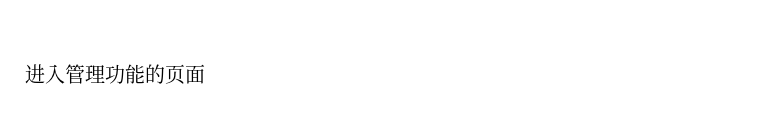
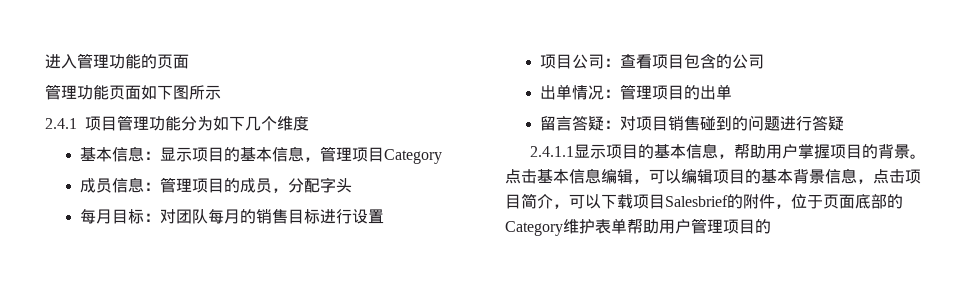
+ 管理功能页面如下图所示
+ 2.4.1项目管理功能分为如下几个维度
+ 基本信息：显示项目的基本信息，管理项目Category
+ 成员信息：管理项目的成员，分配字头
+ 每月目标：对团队每月的销售目标进行设置
+ 项目公司：查看项目包含的公司
+ 出单情况：管理项目的出单
+ 留言答疑：对项目销售碰到的问题进行答疑
+ 2.4.1.1显示项目的基本信息，帮助用户掌握项目的背景。点击基本信息编辑，可以编辑项目的基本背景信息，点击项目简介，可以下载项目Salesbrief的附件，位于页面底部的Category维护表单帮助用户管理项目的

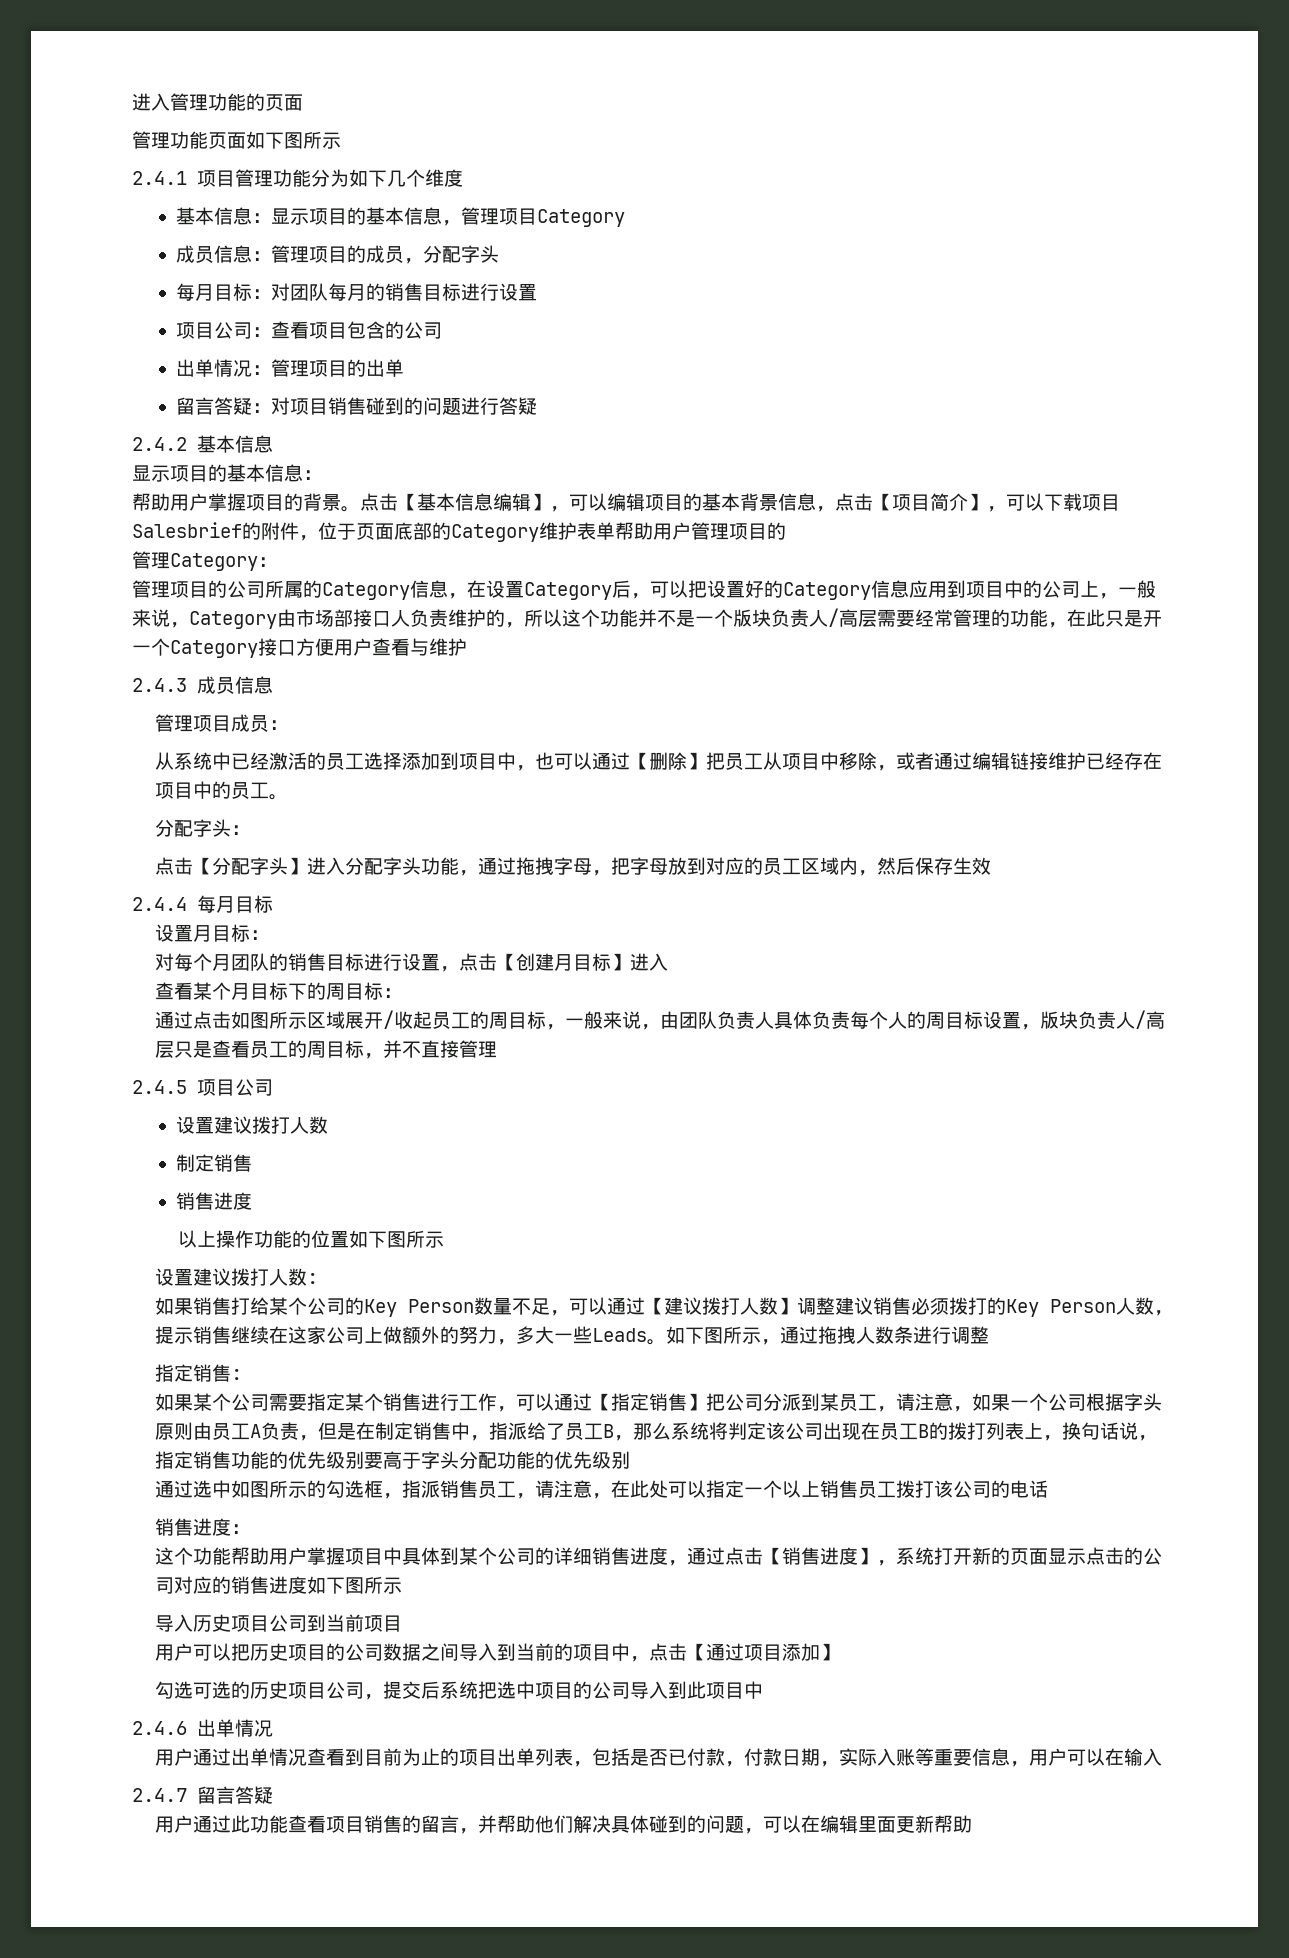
- 2.4.1.1显示项目的基本信息，帮助用户掌握项目的背景。
+ 2.4.2基本信息
+ 显示项目的基本信息：
+ 帮助用户掌握项目的背景。
- 点击基本信息编辑，可以编辑项目的基本背景信息，点击项目简介，可以下载项目Salesbrief的附件，位于页面底部的Category维护表单帮助用户管理项目的
+ 点击【基本信息编辑】，可以编辑项目的基本背景信息，点击【项目简介】，可以下载项目Salesbrief的附件，位于页面底部的Category维护表单帮助用户管理项目的
+ 管理Category：
+ 管理项目的公司所属的Category信息，在设置Category后，可以把设置好的Category信息应用到项目中的公司上，一般来说，Category由市场部接口人负责维护的，所以这个功能并不是一个版块负责人/高层需要经常管理的功能，在此只是开一个Category接口方便用户查看与维护
+ 2.4.3成员信息
+ 管理项目成员：
+ 从系统中已经激活的员工选择添加到项目中，也可以通过【删除】把员工从项目中移除，或者通过编辑链接维护已经存在项目中的员工。
+ 分配字头：
+ 点击【分配字头】进入分配字头功能，通过拖拽字母，把字母放到对应的员工区域内，然后保存生效
+ 2.4.4每月目标
+ 设置月目标：
+ 对每个月团队的销售目标进行设置，点击【创建月目标】进入
+ 查看某个月目标下的周目标：
+ 通过点击如图所示区域展开/收起员工的周目标，一般来说，由团队负责人具体负责每个人的周目标设置，版块负责人/高层只是查看员工的周目标，并不直接管理
+ 2.4.5项目公司
+ 设置建议拨打人数
+ 制定销售
+ 销售进度
+ 以上操作功能的位置如下图所示
+ 设置建议拨打人数:
+ 如果销售打给某个公司的Key Person数量不足，可以通过【建议拨打人数】调整建议销售必须拨打的Key Person人数，提示销售继续在这家公司上做额外的努力，多大一些Leads。如下图所示，通过拖拽人数条进行调整
+ 指定销售:
+ 如果某个公司需要指定某个销售进行工作，可以通过【指定销售】把公司分派到某员工，请注意，如果一个公司根据字头原则由员工A负责，但是在制定销售中，指派给了员工B，那么系统将判定该公司出现在员工B的拨打列表上，换句话说，指定销售功能的优先级别要高于字头分配功能的优先级别
+ 通过选中如图所示的勾选框，指派销售员工，请注意，在此处可以指定一个以上销售员工拨打该公司的电话
+ 销售进度：
+ 这个功能帮助用户掌握项目中具体到某个公司的详细销售进度，通过点击【销售进度】，系统打开新的页面显示点击的公司对应的销售进度如下图所示
+ 导入历史项目公司到当前项目
+ 用户可以把历史项目的公司数据之间导入到当前的项目中，点击【通过项目添加】
+ 勾选可选的历史项目公司，提交后系统把选中项目的公司导入到此项目中
+ 2.4.6出单情况
+ 用户通过出单情况查看到目前为止的项目出单列表，包括是否已付款，付款日期，实际入账等重要信息，用户可以在输入
+ 2.4.7留言答疑
+ 用户通过此功能查看项目销售的留言，并帮助他们解决具体碰到的问题，可以在编辑里面更新帮助

